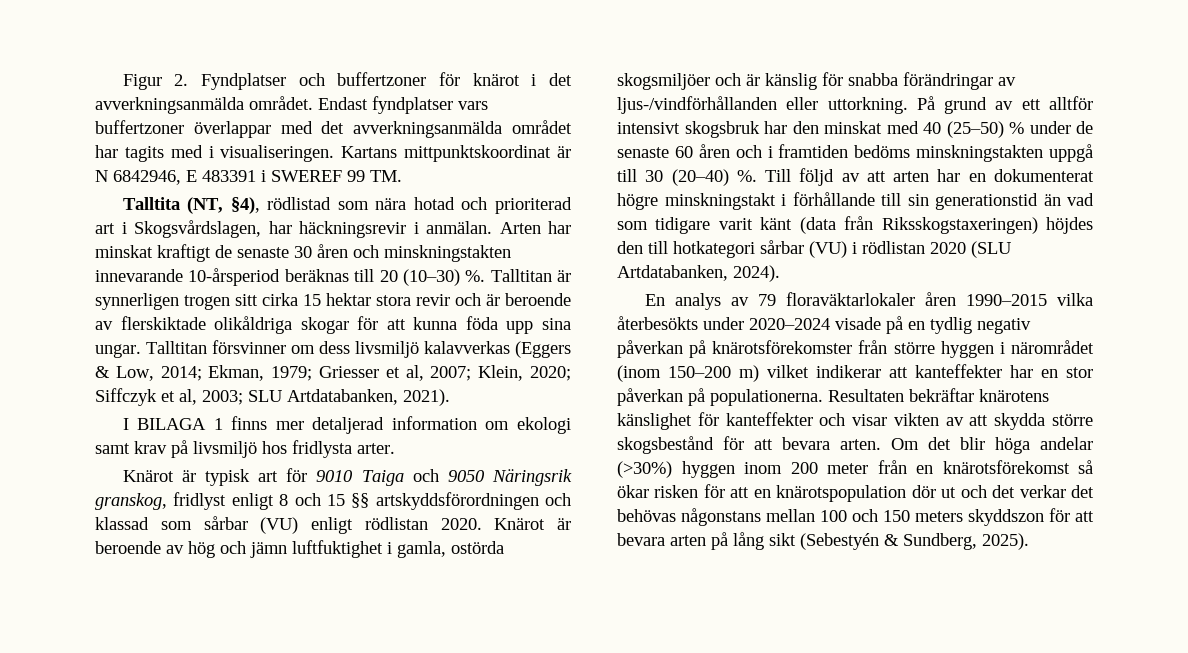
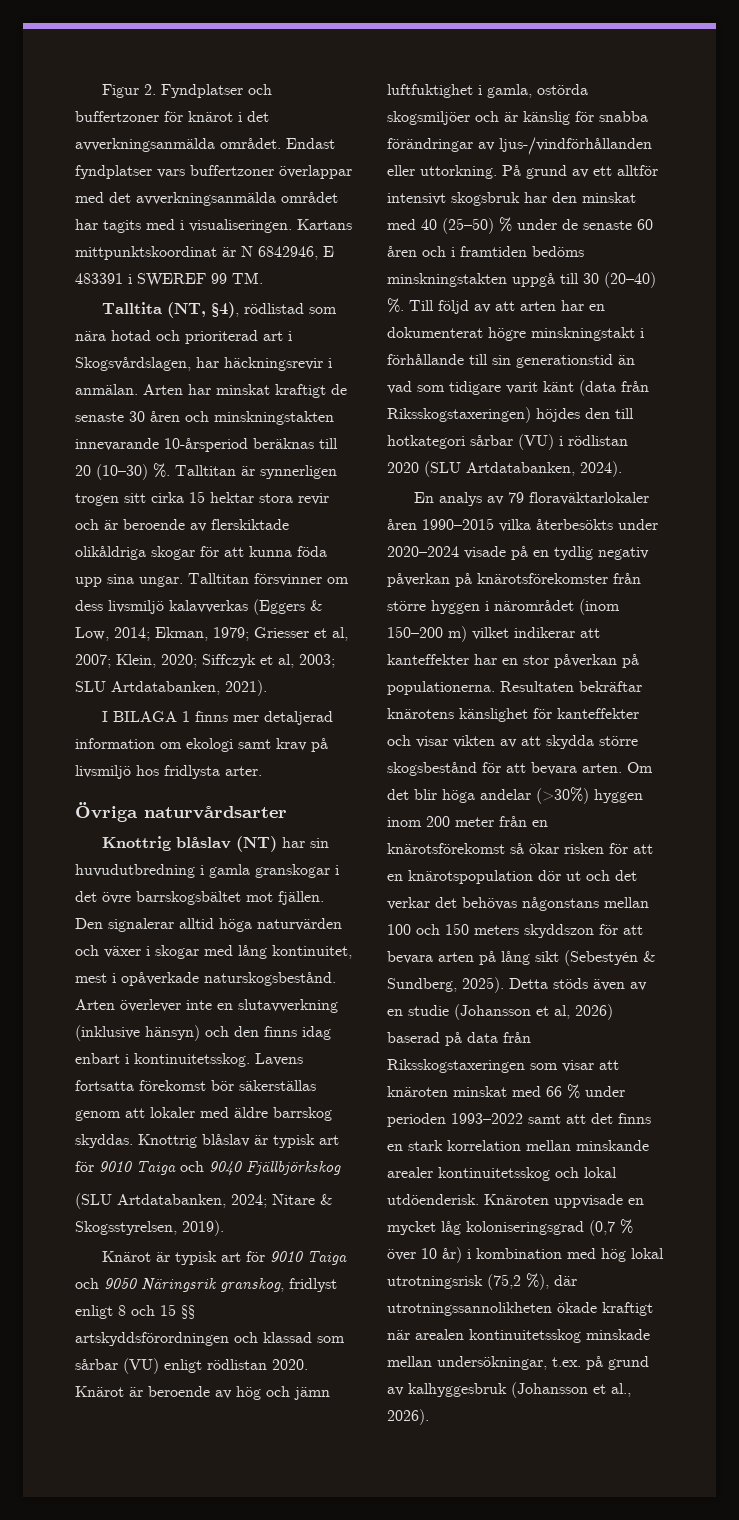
+ Övriga naturvårdsarter
+ Knottrig blåslav (NT) har sin huvudutbredning i gamla granskogar i det övre barrskogsbältet mot fjällen. Den signalerar alltid höga naturvärden och växer i skogar med lång kontinuitet, mest i opåverkade naturskogsbestånd. Arten överlever inte en slutavverkning (inklusive hänsyn) och den finns idag enbart i kontinuitetsskog. Lavens fortsatta förekomst bör säkerställas genom att lokaler med äldre barrskog skyddas. Knottrig blåslav är typisk art för 9010 Taiga och 9040 Fjällbjörkskog
+ (SLU Artdatabanken, 2024; Nitare & Skogsstyrelsen, 2019).
+ Detta stöds även av en studie (Johansson et al, 2026) baserad på data från Riksskogstaxeringen som visar att knäroten minskat med 66 % under perioden 1993–2022 samt att det finns en stark korrelation mellan minskande arealer kontinuitetsskog och lokal utdöenderisk. Knäroten uppvisade en mycket låg koloniseringsgrad (0,7 % över 10 år) i kombination med hög lokal utrotningsrisk (75,2 %), där utrotningssannolikheten ökade kraftigt när arealen kontinuitetsskog minskade mellan undersökningar, t.ex. på grund av kalhyggesbruk (Johansson et al., 2026).

